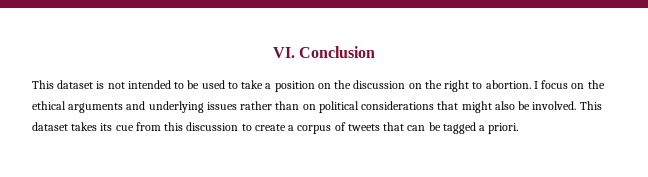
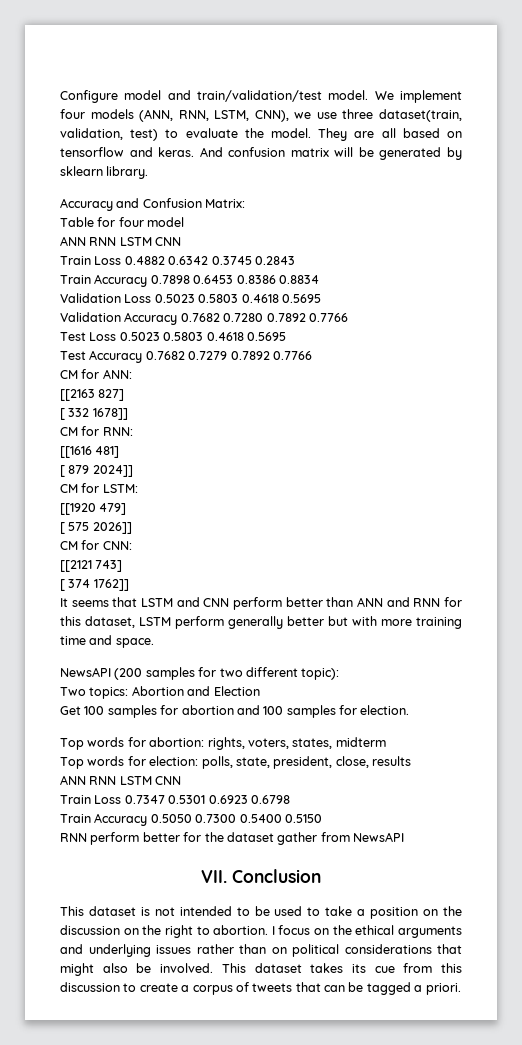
- VI. Conclusion
+ Configure model and train/validation/test model. We implement four models (ANN, RNN, LSTM, CNN), we use three dataset(train, validation, test) to evaluate the model. They are all based on tensorflow and keras. And confusion matrix will be generated by sklearn library.
+ Accuracy and Confusion Matrix:
+ Table for four model
+ ANN RNN LSTM CNN
+ Train Loss 0.4882 0.6342 0.3745 0.2843
+ Train Accuracy 0.7898 0.6453 0.8386 0.8834
+ Validation Loss 0.5023 0.5803 0.4618 0.5695
+ Validation Accuracy 0.7682 0.7280 0.7892 0.7766
+ Test Loss 0.5023 0.5803 0.4618 0.5695
+ Test Accuracy 0.7682 0.7279 0.7892 0.7766
+ CM for ANN:
+ [[2163 827]
+ [ 332 1678]]
+ CM for RNN:
+ [[1616 481]
+ [ 879 2024]]
+ CM for LSTM:
+ [[1920 479]
+ [ 575 2026]]
+ CM for CNN:
+ [[2121 743]
+ [ 374 1762]]
+ It seems that LSTM and CNN perform better than ANN and RNN for this dataset, LSTM perform generally better but with more training time and space.
+ NewsAPI (200 samples for two different topic):
+ Two topics: Abortion and Election
+ Get 100 samples for abortion and 100 samples for election.
+ Top words for abortion: rights, voters, states, midterm
+ Top words for election: polls, state, president, close, results
+ ANN RNN LSTM CNN
+ Train Loss 0.7347 0.5301 0.6923 0.6798
+ Train Accuracy 0.5050 0.7300 0.5400 0.5150
+ RNN perform better for the dataset gather from NewsAPI
+ VII. Conclusion

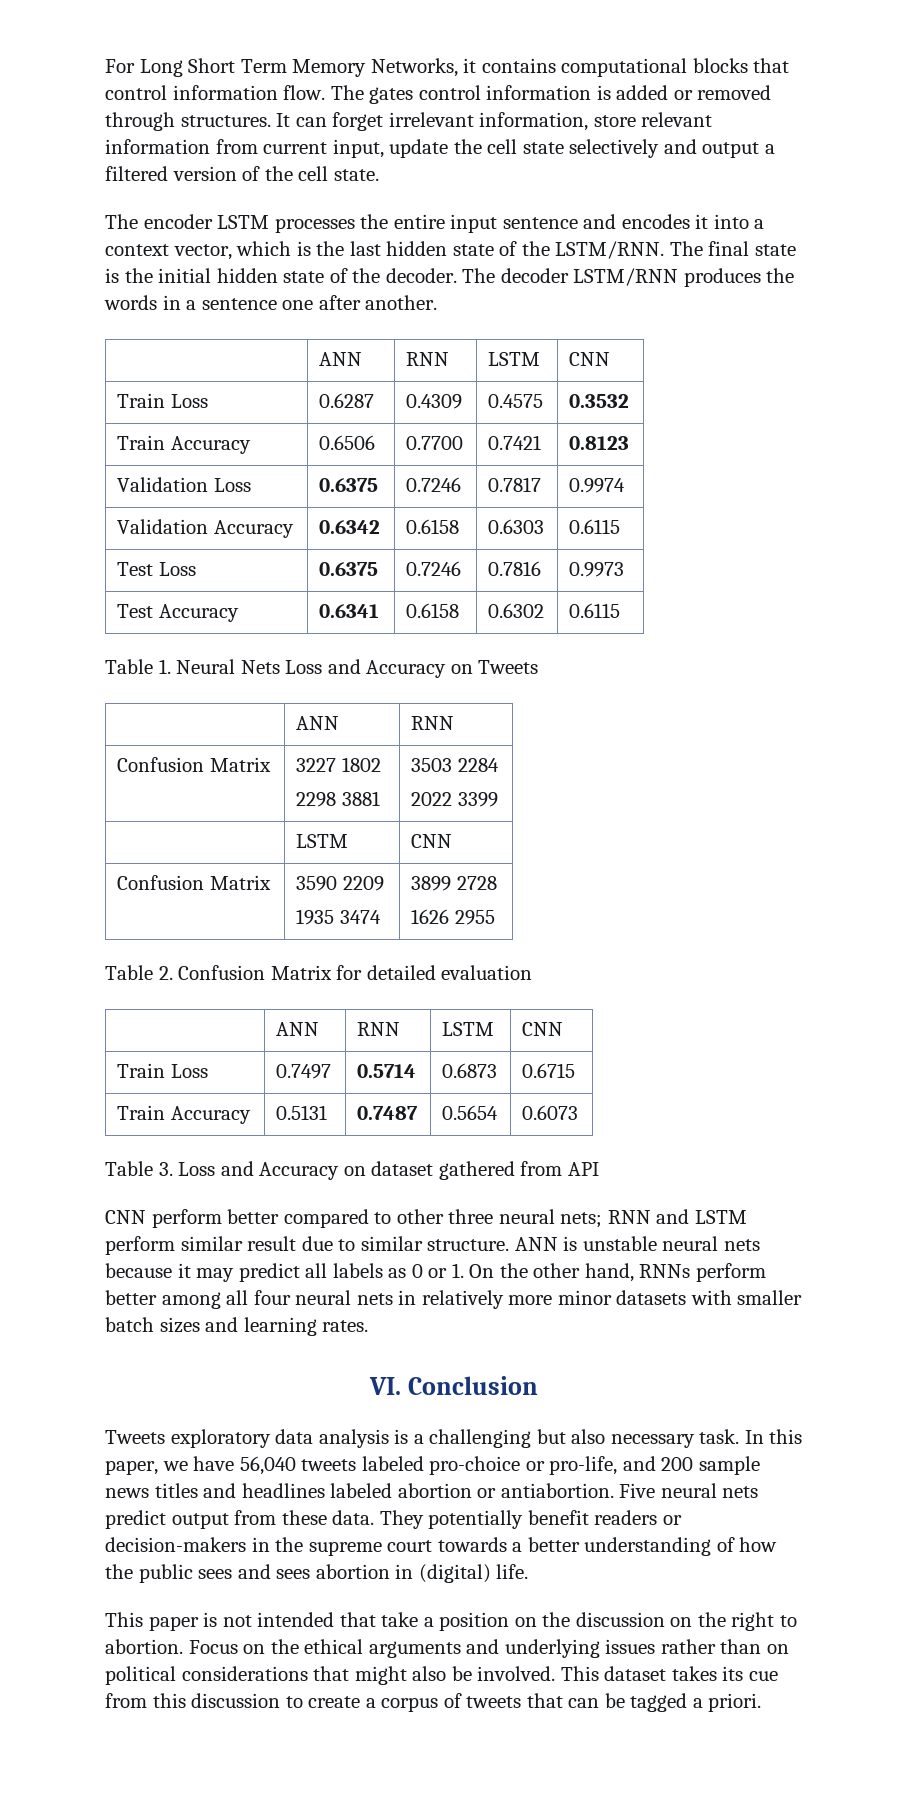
- Configure model and train/validation/test model. We implement four models (ANN, RNN, LSTM, CNN), we use three dataset(train, validation, test) to evaluate the model. They are all based on tensorflow and keras. And confusion matrix will be generated by sklearn library.
- Accuracy and Confusion Matrix:
- Table for four model
- ANN RNN LSTM CNN
- Train Loss 0.4882 0.6342 0.3745 0.2843
- Train Accuracy 0.7898 0.6453 0.8386 0.8834
- Validation Loss 0.5023 0.5803 0.4618 0.5695
- Validation Accuracy 0.7682 0.7280 0.7892 0.7766
- Test Loss 0.5023 0.5803 0.4618 0.5695
- Test Accuracy 0.7682 0.7279 0.7892 0.7766
- CM for ANN:
- [[2163 827]
- [ 332 1678]]
- CM for RNN:
- [[1616 481]
- [ 879 2024]]
- CM for LSTM:
- [[1920 479]
- [ 575 2026]]
- CM for CNN:
- [[2121 743]
- [ 374 1762]]
- It seems that LSTM and CNN perform better than ANN and RNN for this dataset, LSTM perform generally better but with more training time and space.
- NewsAPI (200 samples for two different topic):
- Two topics: Abortion and Election
- Get 100 samples for abortion and 100 samples for election.
- Top words for abortion: rights, voters, states, midterm
- Top words for election: polls, state, president, close, results
- ANN RNN LSTM CNN
- Train Loss 0.7347 0.5301 0.6923 0.6798
- Train Accuracy 0.5050 0.7300 0.5400 0.5150
- RNN perform better for the dataset gather from NewsAPI
- VII. Conclusion
- This dataset is not intended to be used to take a position on the discussion on the right to abortion.
+ For Long Short Term Memory Networks, it contains computational blocks that control information flow. The gates control information is added or removed through structures. It can forget irrelevant information, store relevant information from current input, update the cell state selectively and output a filtered version of the cell state.
+ The encoder LSTM processes the entire input sentence and encodes it into a context vector, which is the last hidden state of the LSTM/RNN. The final state is the initial hidden state of the decoder. The decoder LSTM/RNN produces the words in a sentence one after another.
+ | ANN | RNN | LSTM | CNN
+ Train Loss | 0.6287 | 0.4309 | 0.4575 | 0.3532
+ Train Accuracy | 0.6506 | 0.7700 | 0.7421 | 0.8123
+ Validation Loss | 0.6375 | 0.7246 | 0.7817 | 0.9974
+ Validation Accuracy | 0.6342 | 0.6158 | 0.6303 | 0.6115
+ Test Loss | 0.6375 | 0.7246 | 0.7816 | 0.9973
+ Test Accuracy | 0.6341 | 0.6158 | 0.6302 | 0.6115
+ Table 1. Neural Nets Loss and Accuracy on Tweets
+ | ANN | RNN
+ Confusion Matrix | 3227 1802
+ 2298 3881 | 3503 2284
+ 2022 3399
+ | LSTM | CNN
+ Confusion Matrix | 3590 2209
+ 1935 3474 | 3899 2728
+ 1626 2955
+ Table 2. Confusion Matrix for detailed evaluation
+ | ANN | RNN | LSTM | CNN
+ Train Loss | 0.7497 | 0.5714 | 0.6873 | 0.6715
+ Train Accuracy | 0.5131 | 0.7487 | 0.5654 | 0.6073
+ Table 3. Loss and Accuracy on dataset gathered from API
+ CNN perform better compared to other three neural nets; RNN and LSTM perform similar result due to similar structure. ANN is unstable neural nets because it may predict all labels as 0 or 1. On the other hand, RNNs perform better among all four neural nets in relatively more minor datasets with smaller batch sizes and learning rates.
+ VI. Conclusion
+ Tweets exploratory data analysis is a challenging but also necessary task. In this paper, we have 56,040 tweets labeled pro-choice or pro-life, and 200 sample news titles and headlines labeled abortion or antiabortion. Five neural nets predict output from these data. They potentially benefit readers or decision-makers in the supreme court towards a better understanding of how the public sees and sees abortion in (digital) life.
+ This paper is not intended that take a position on the discussion on the right to abortion.
- I focus on the ethical arguments and underlying issues rather than on political considerations that might also be involved.
+ Focus on the ethical arguments and underlying issues rather than on political considerations that might also be involved.

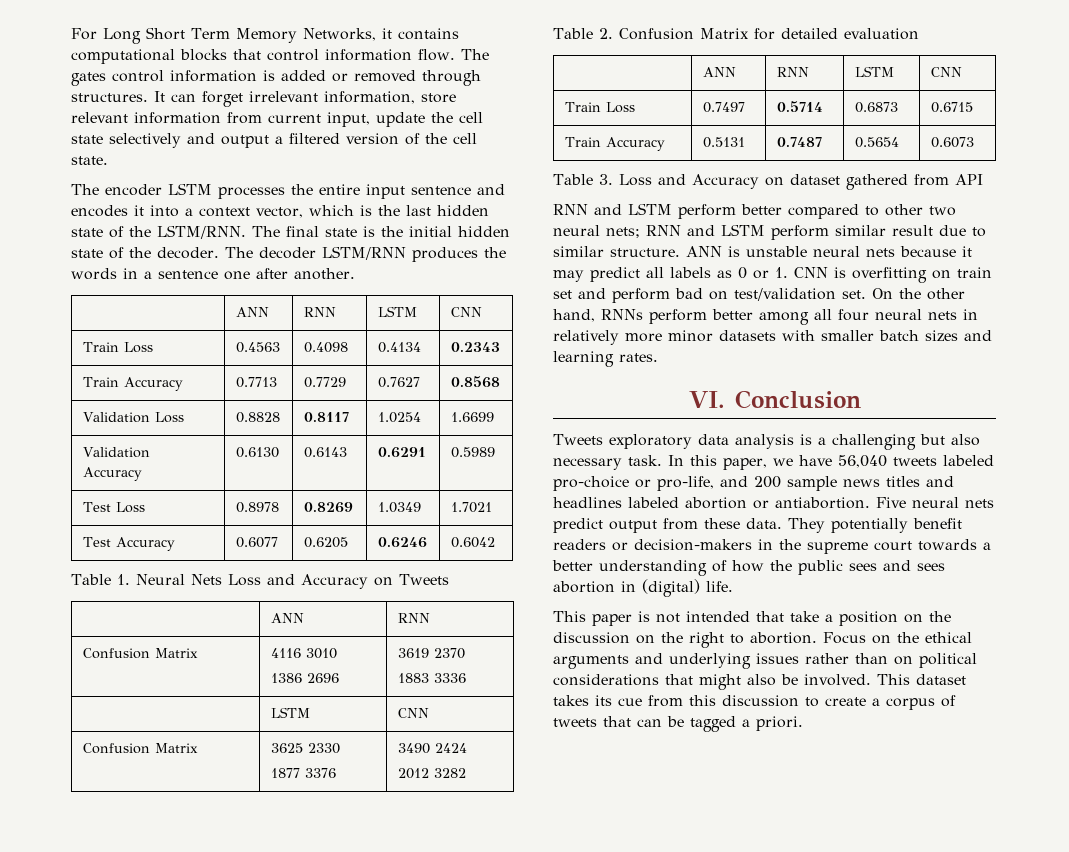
- Train Loss | 0.6287 | 0.4309 | 0.4575 | 0.3532
- Train Accuracy | 0.6506 | 0.7700 | 0.7421 | 0.8123
- Validation Loss | 0.6375 | 0.7246 | 0.7817 | 0.9974
- Validation Accuracy | 0.6342 | 0.6158 | 0.6303 | 0.6115
- Test Loss | 0.6375 | 0.7246 | 0.7816 | 0.9973
- Test Accuracy | 0.6341 | 0.6158 | 0.6302 | 0.6115
+ Train Loss | 0.4563 | 0.4098 | 0.4134 | 0.2343
+ Train Accuracy | 0.7713 | 0.7729 | 0.7627 | 0.8568
+ Validation Loss | 0.8828 | 0.8117 | 1.0254 | 1.6699
+ Validation Accuracy | 0.6130 | 0.6143 | 0.6291 | 0.5989
+ Test Loss | 0.8978 | 0.8269 | 1.0349 | 1.7021
+ Test Accuracy | 0.6077 | 0.6205 | 0.6246 | 0.6042
- Confusion Matrix | 3227 1802
- 2298 3881 | 3503 2284
- 2022 3399
+ Confusion Matrix | 4116 3010
+ 1386 2696 | 3619 2370
+ 1883 3336
  | LSTM | CNN
- Confusion Matrix | 3590 2209
- 1935 3474 | 3899 2728
- 1626 2955
+ Confusion Matrix | 3625 2330
+ 1877 3376 | 3490 2424
+ 2012 3282
- CNN perform better compared to other three neural nets; RNN and LSTM perform similar result due to similar structure.
+ RNN and LSTM perform better compared to other two neural nets; RNN and LSTM perform similar result due to similar structure.
- ANN is unstable neural nets because it may predict all labels as 0 or 1. On the other hand, RNNs perform better among all four neural nets in relatively more minor datasets with smaller batch sizes and learning rates.
+ ANN is unstable neural nets because it may predict all labels as 0 or 1. CNN is overfitting on train set and perform bad on test/validation set. On the other hand, RNNs perform better among all four neural nets in relatively more minor datasets with smaller batch sizes and learning rates.

